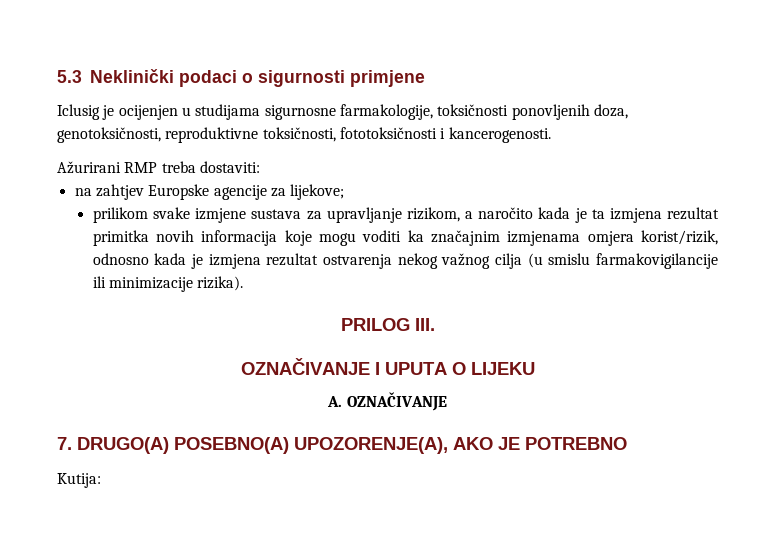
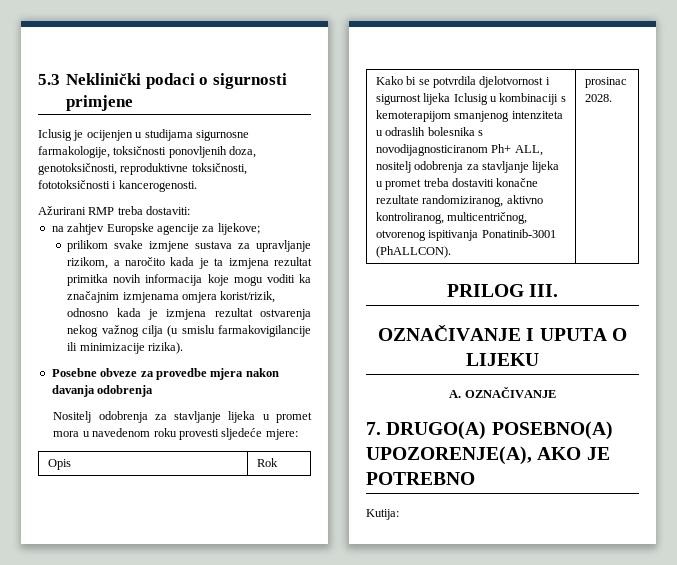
+ Posebne obveze za provedbe mjera nakon davanja odobrenja
+ Nositelj odobrenja za stavljanje lijeka u promet mora u navedenom roku provesti sljedeće mjere:
+ Opis | Rok
+ Kako bi se potvrdila djelotvornost i sigurnost lijeka Iclusig u kombinaciji s kemoterapijom smanjenog intenziteta u odraslih bolesnika s novodijagnosticiranom Ph+ ALL, nositelj odobrenja za stavljanje lijeka u promet treba dostaviti konačne rezultate randomiziranog, aktivno kontroliranog, multicentričnog, otvorenog ispitivanja Ponatinib-3001 (PhALLCON). | prosinac 2028.

